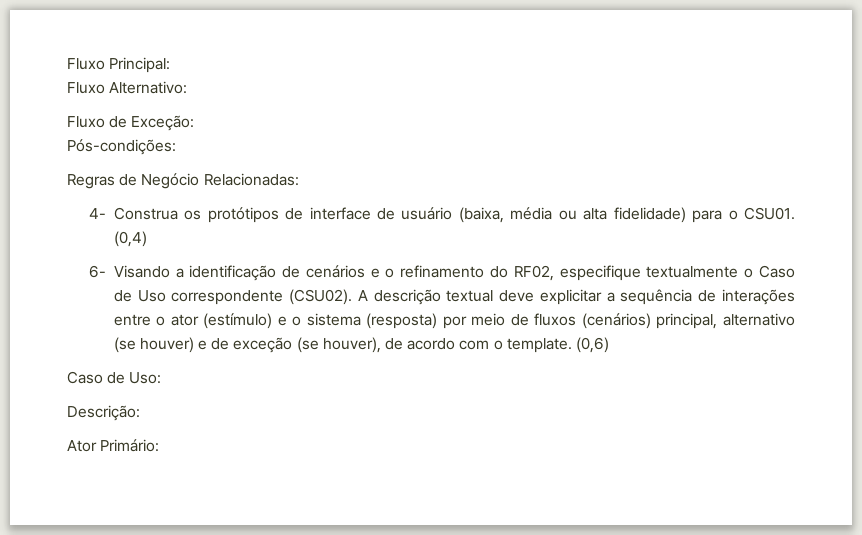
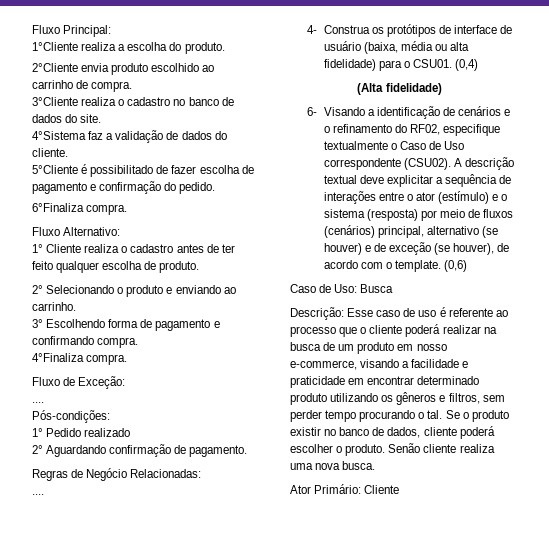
+ 1°Cliente realiza a escolha do produto.
+ 2°Cliente envia produto escolhido ao carrinho de compra.
+ 3°Cliente realiza o cadastro no banco de dados do site.
+ 4°Sistema faz a validação de dados do cliente.
+ 5°Cliente é possibilitado de fazer escolha de pagamento e confirmação do pedido.
+ 6°Finaliza compra.
  Fluxo Alternativo:
+ 1° Cliente realiza o cadastro antes de ter feito qualquer escolha de produto.
+ 2° Selecionando o produto e enviando ao carrinho.
+ 3° Escolhendo forma de pagamento e confirmando compra.
+ 4°Finaliza compra.
  Fluxo de Exceção:
+ ....
+ 1° Pedido realizado
+ 2° Aguardando confirmação de pagamento.
  Regras de Negócio Relacionadas:
+ ....
+ (Alta fidelidade)
- Caso de Uso:
+ Caso de Uso: Busca
- Descrição:
+ Descrição: Esse caso de uso é referente ao processo que o cliente poderá realizar na busca de um produto em nosso e-commerce, visando a facilidade e praticidade em encontrar determinado produto utilizando os gêneros e filtros, sem perder tempo procurando o tal. Se o produto existir no banco de dados, cliente poderá escolher o produto. Senão cliente realiza uma nova busca.
- Ator Primário:
+ Ator Primário: Cliente

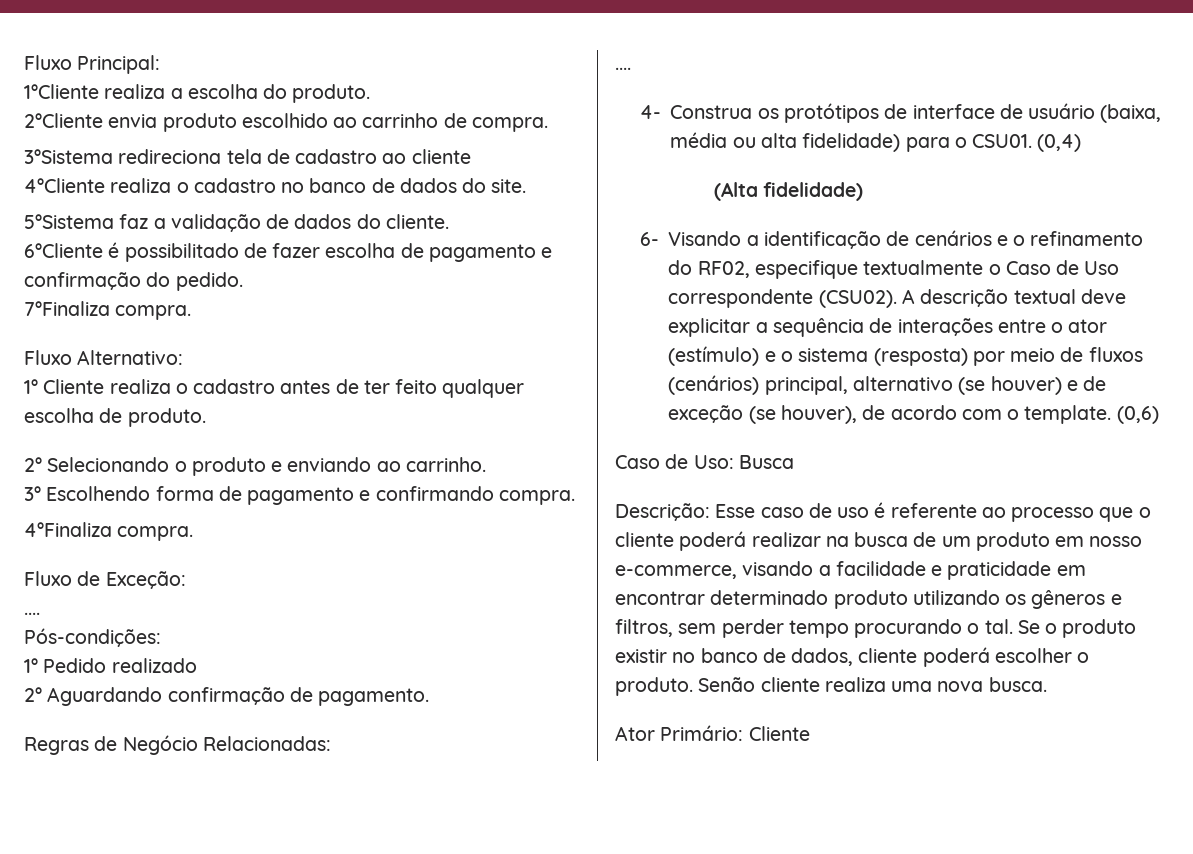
- 3°Cliente realiza o cadastro no banco de dados do site.
+ 3°Sistema redireciona tela de cadastro ao cliente
+ 4°Cliente realiza o cadastro no banco de dados do site.
- 4°Sistema faz a validação de dados do cliente.
+ 5°Sistema faz a validação de dados do cliente.
- 5°Cliente é possibilitado de fazer escolha de pagamento e confirmação do pedido.
+ 6°Cliente é possibilitado de fazer escolha de pagamento e confirmação do pedido.
- 6°Finaliza compra.
+ 7°Finaliza compra.

